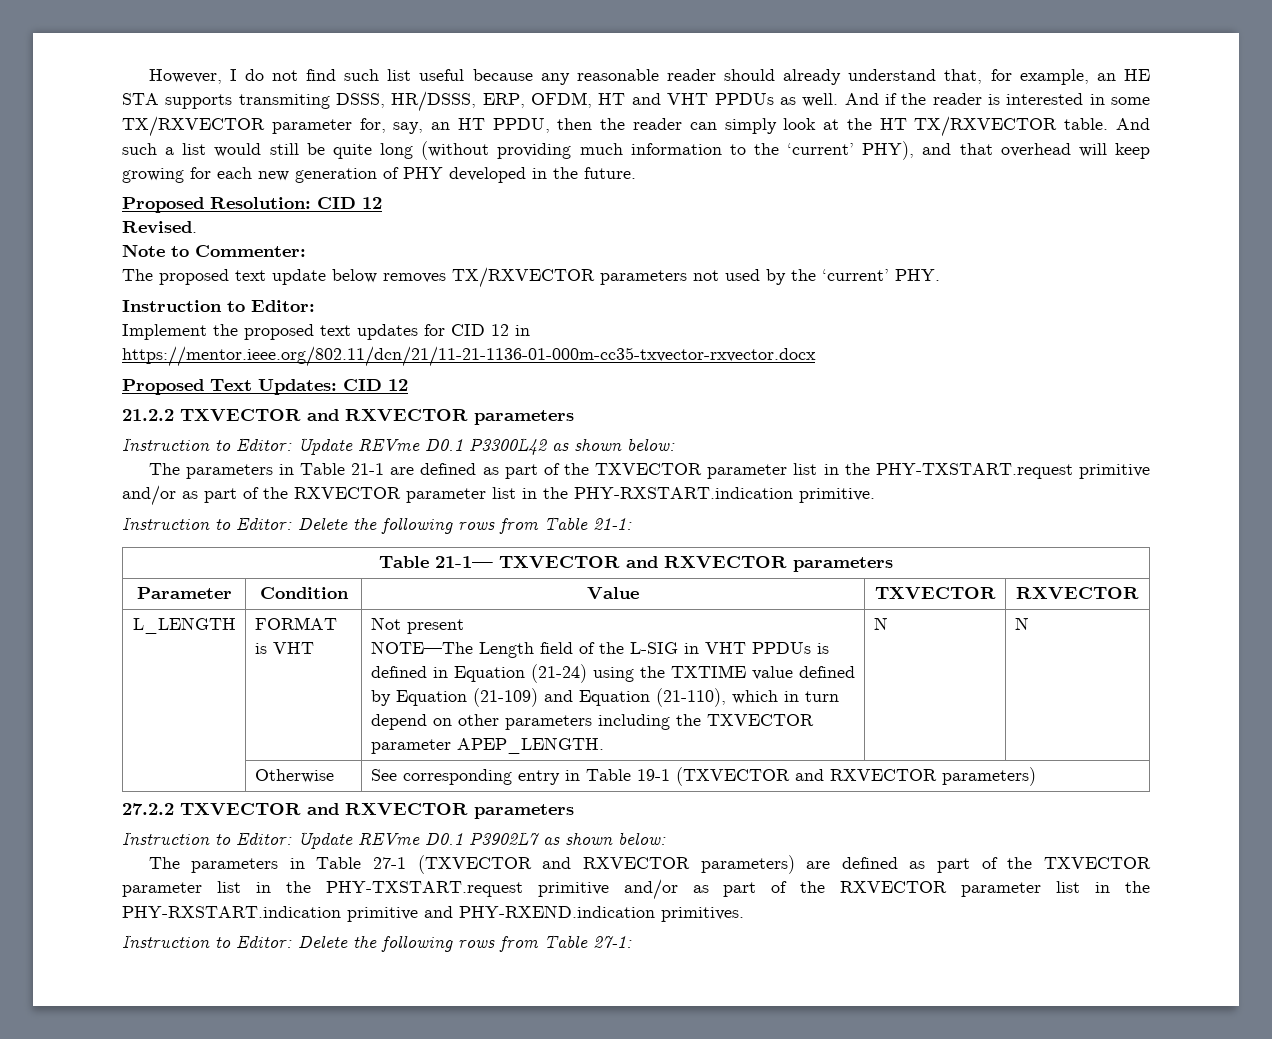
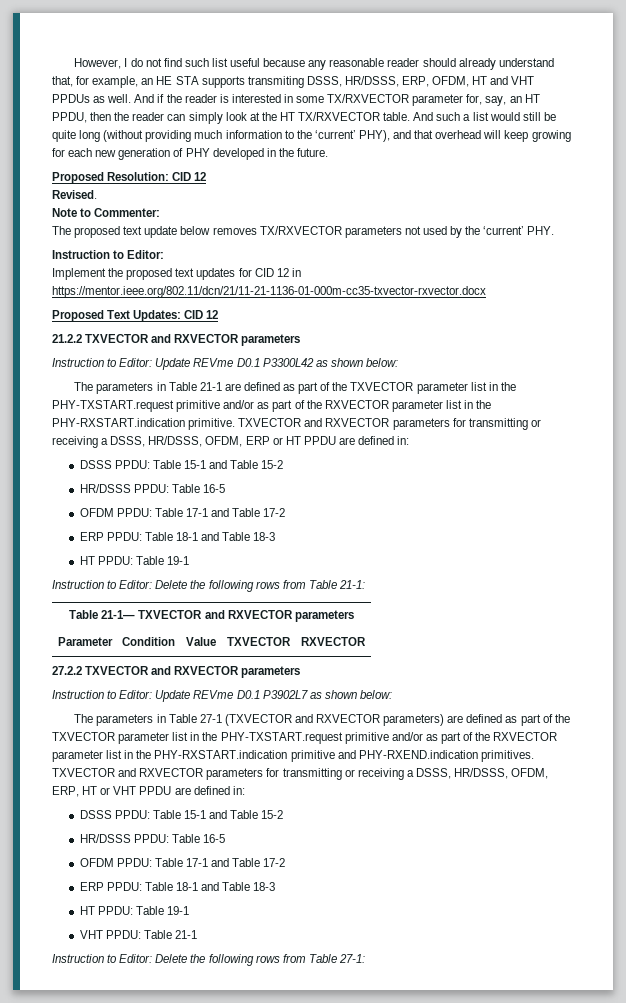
+ TXVECTOR and RXVECTOR parameters for transmitting or receiving a DSSS, HR/DSSS, OFDM, ERP or HT PPDU are defined in:
+ DSSS PPDU: Table 15-1 and Table 15-2
+ HR/DSSS PPDU: Table 16-5
+ OFDM PPDU: Table 17-1 and Table 17-2
+ ERP PPDU: Table 18-1 and Table 18-3
+ HT PPDU: Table 19-1
- L_LENGTH | FORMAT is VHT | Not present
- NOTE—The Length field of the L-SIG in VHT PPDUs is defined in Equation (21-24) using the TXTIME value defined by Equation (21-109) and Equation (21-110), which in turn depend on other parameters including the TXVECTOR parameter APEP_LENGTH. | N | N
- | Otherwise | See corresponding entry in Table 19-1 (TXVECTOR and RXVECTOR parameters)
+ TXVECTOR and RXVECTOR parameters for transmitting or receiving a DSSS, HR/DSSS, OFDM, ERP, HT or VHT PPDU are defined in:
+ DSSS PPDU: Table 15-1 and Table 15-2
+ HR/DSSS PPDU: Table 16-5
+ OFDM PPDU: Table 17-1 and Table 17-2
+ ERP PPDU: Table 18-1 and Table 18-3
+ HT PPDU: Table 19-1
+ VHT PPDU: Table 21-1

